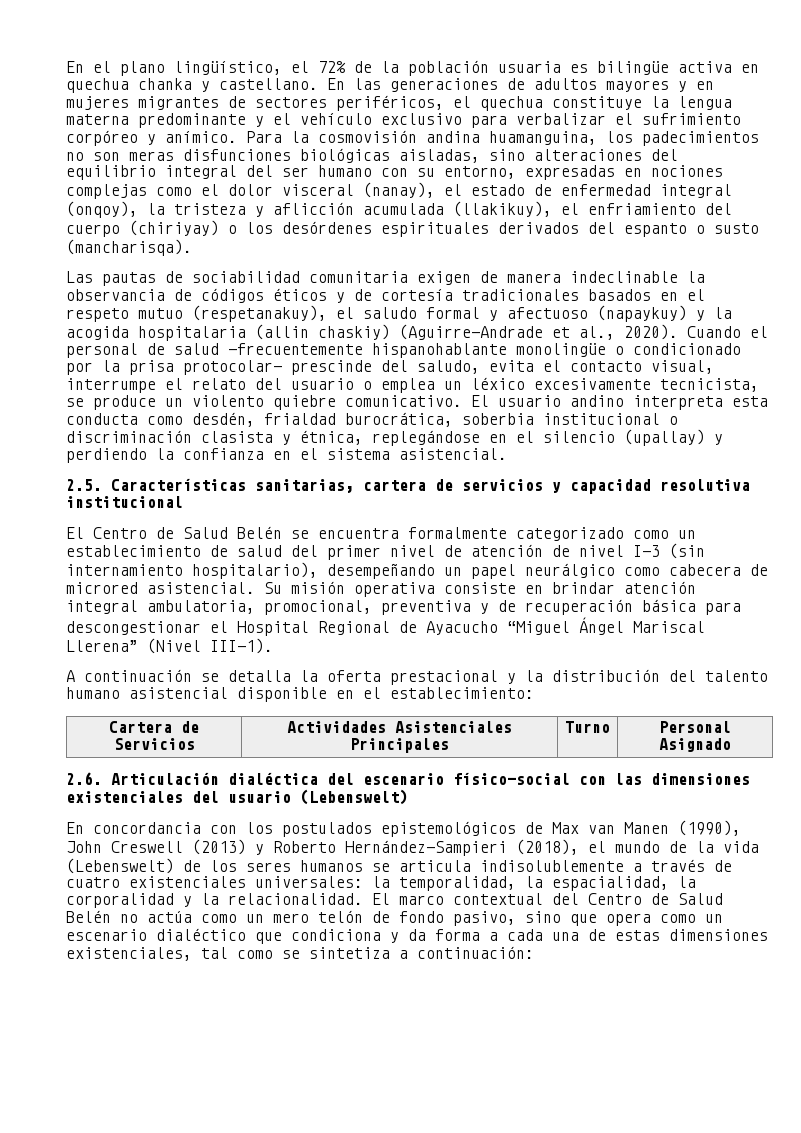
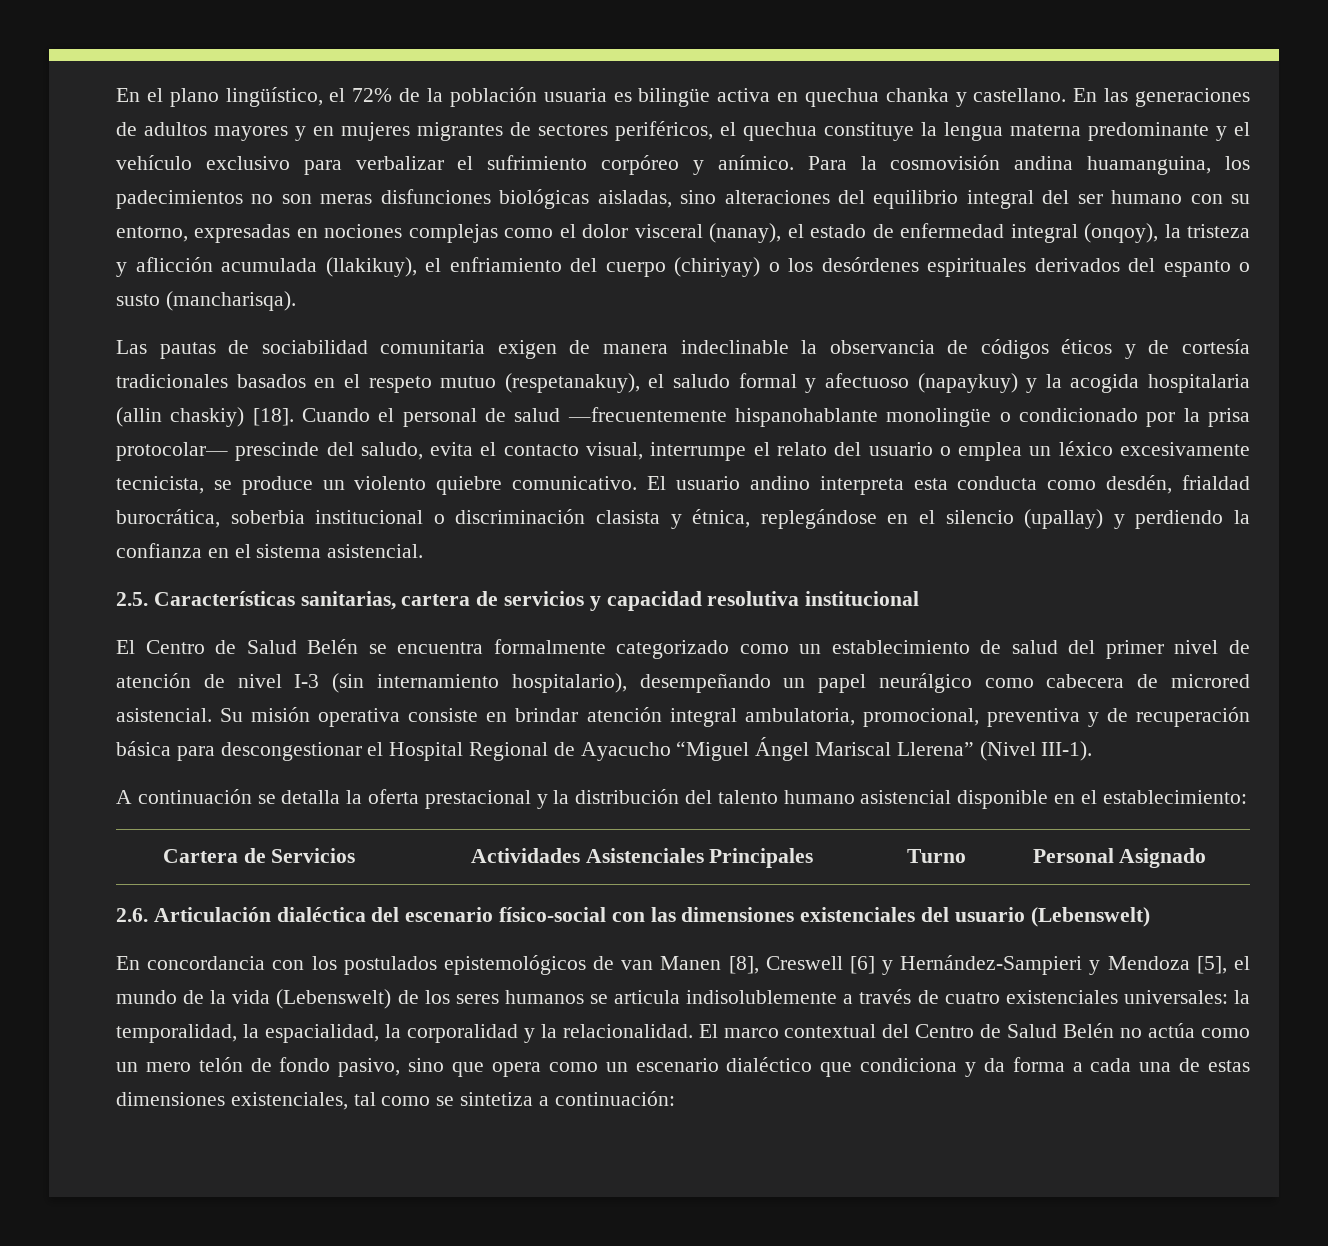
- Las pautas de sociabilidad comunitaria exigen de manera indeclinable la observancia de códigos éticos y de cortesía tradicionales basados en el respeto mutuo (respetanakuy), el saludo formal y afectuoso (napaykuy) y la acogida hospitalaria (allin chaskiy) (Aguirre-Andrade et al., 2020).
+ Las pautas de sociabilidad comunitaria exigen de manera indeclinable la observancia de códigos éticos y de cortesía tradicionales basados en el respeto mutuo (respetanakuy), el saludo formal y afectuoso (napaykuy) y la acogida hospitalaria (allin chaskiy) [18].
- En concordancia con los postulados epistemológicos de Max van Manen (1990), John Creswell (2013) y Roberto Hernández-Sampieri (2018), el mundo de la vida (Lebenswelt) de los seres humanos se articula indisolublemente a través de cuatro existenciales universales: la temporalidad, la espacialidad, la corporalidad y la relacionalidad.
+ En concordancia con los postulados epistemológicos de van Manen [8], Creswell [6] y Hernández-Sampieri y Mendoza [5], el mundo de la vida (Lebenswelt) de los seres humanos se articula indisolublemente a través de cuatro existenciales universales: la temporalidad, la espacialidad, la corporalidad y la relacionalidad.

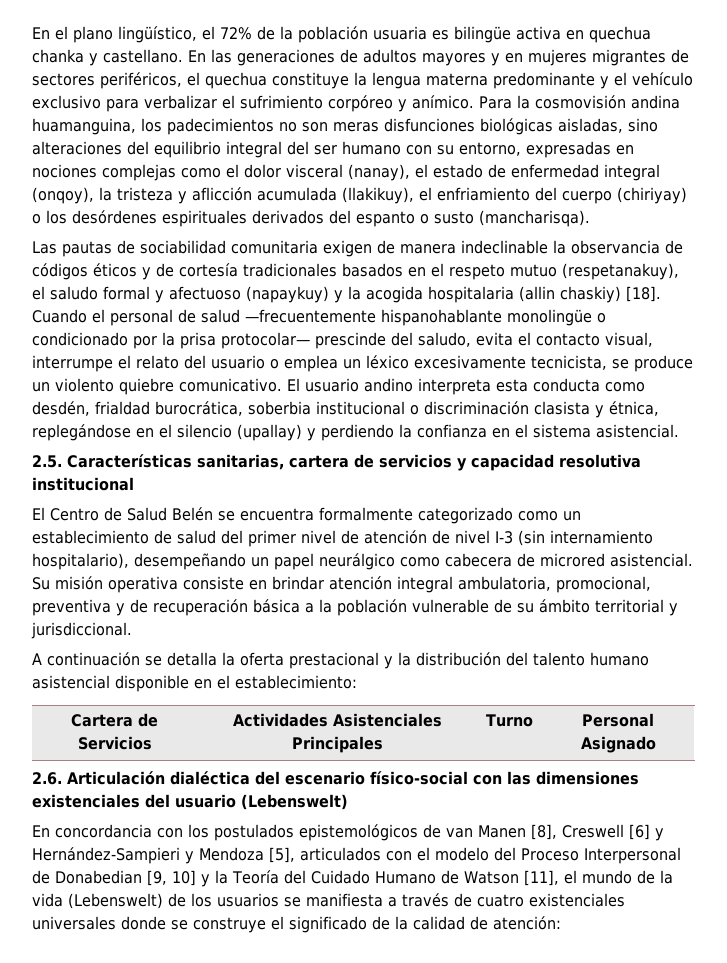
- Su misión operativa consiste en brindar atención integral ambulatoria, promocional, preventiva y de recuperación básica para descongestionar el Hospital Regional de Ayacucho “Miguel Ángel Mariscal Llerena” (Nivel III-1).
+ Su misión operativa consiste en brindar atención integral ambulatoria, promocional, preventiva y de recuperación básica a la población vulnerable de su ámbito territorial y jurisdiccional.
- En concordancia con los postulados epistemológicos de van Manen [8], Creswell [6] y Hernández-Sampieri y Mendoza [5], el mundo de la vida (Lebenswelt) de los seres humanos se articula indisolublemente a través de cuatro existenciales universales: la temporalidad, la espacialidad, la corporalidad y la relacionalidad. El marco contextual del Centro de Salud Belén no actúa como un mero telón de fondo pasivo, sino que opera como un escenario dialéctico que condiciona y da forma a cada una de estas dimensiones existenciales, tal como se sintetiza a continuación:
+ En concordancia con los postulados epistemológicos de van Manen [8], Creswell [6] y Hernández-Sampieri y Mendoza [5], articulados con el modelo del Proceso Interpersonal de Donabedian [9, 10] y la Teoría del Cuidado Humano de Watson [11], el mundo de la vida (Lebenswelt) de los usuarios se manifiesta a través de cuatro existenciales universales donde se construye el significado de la calidad de atención:

